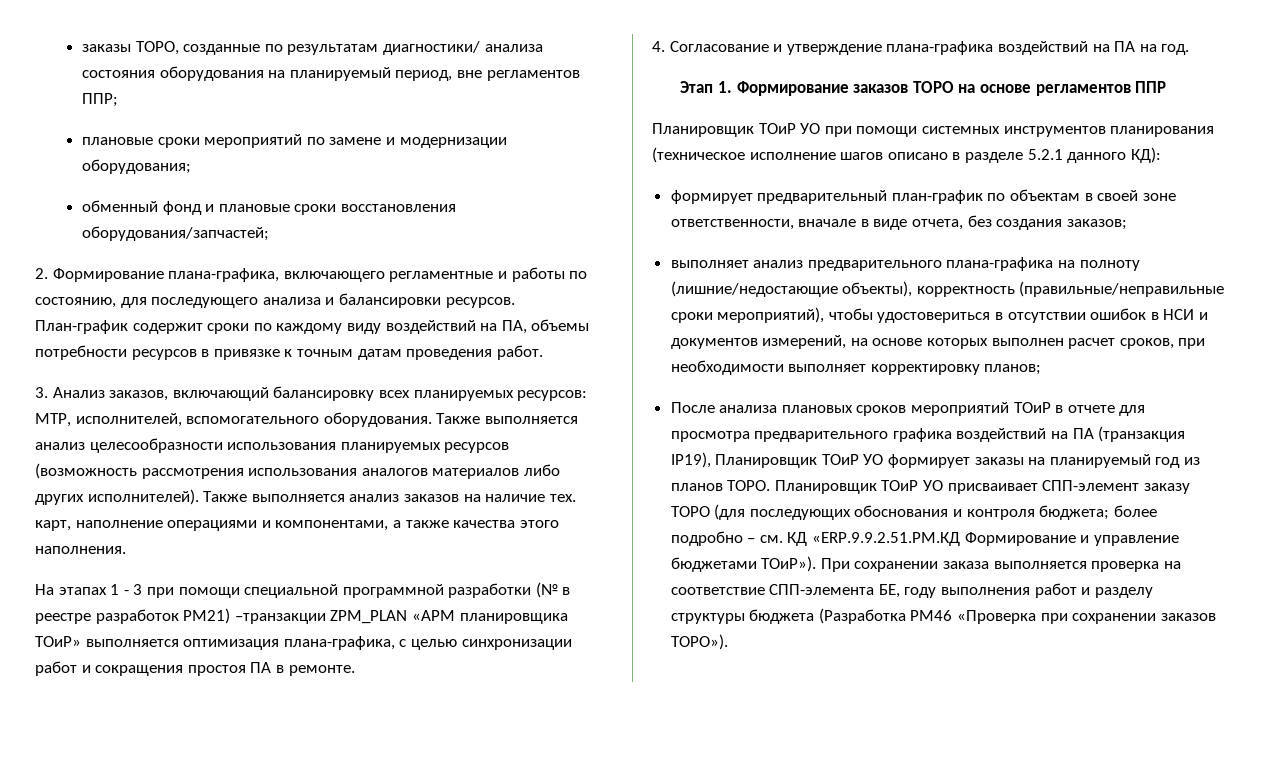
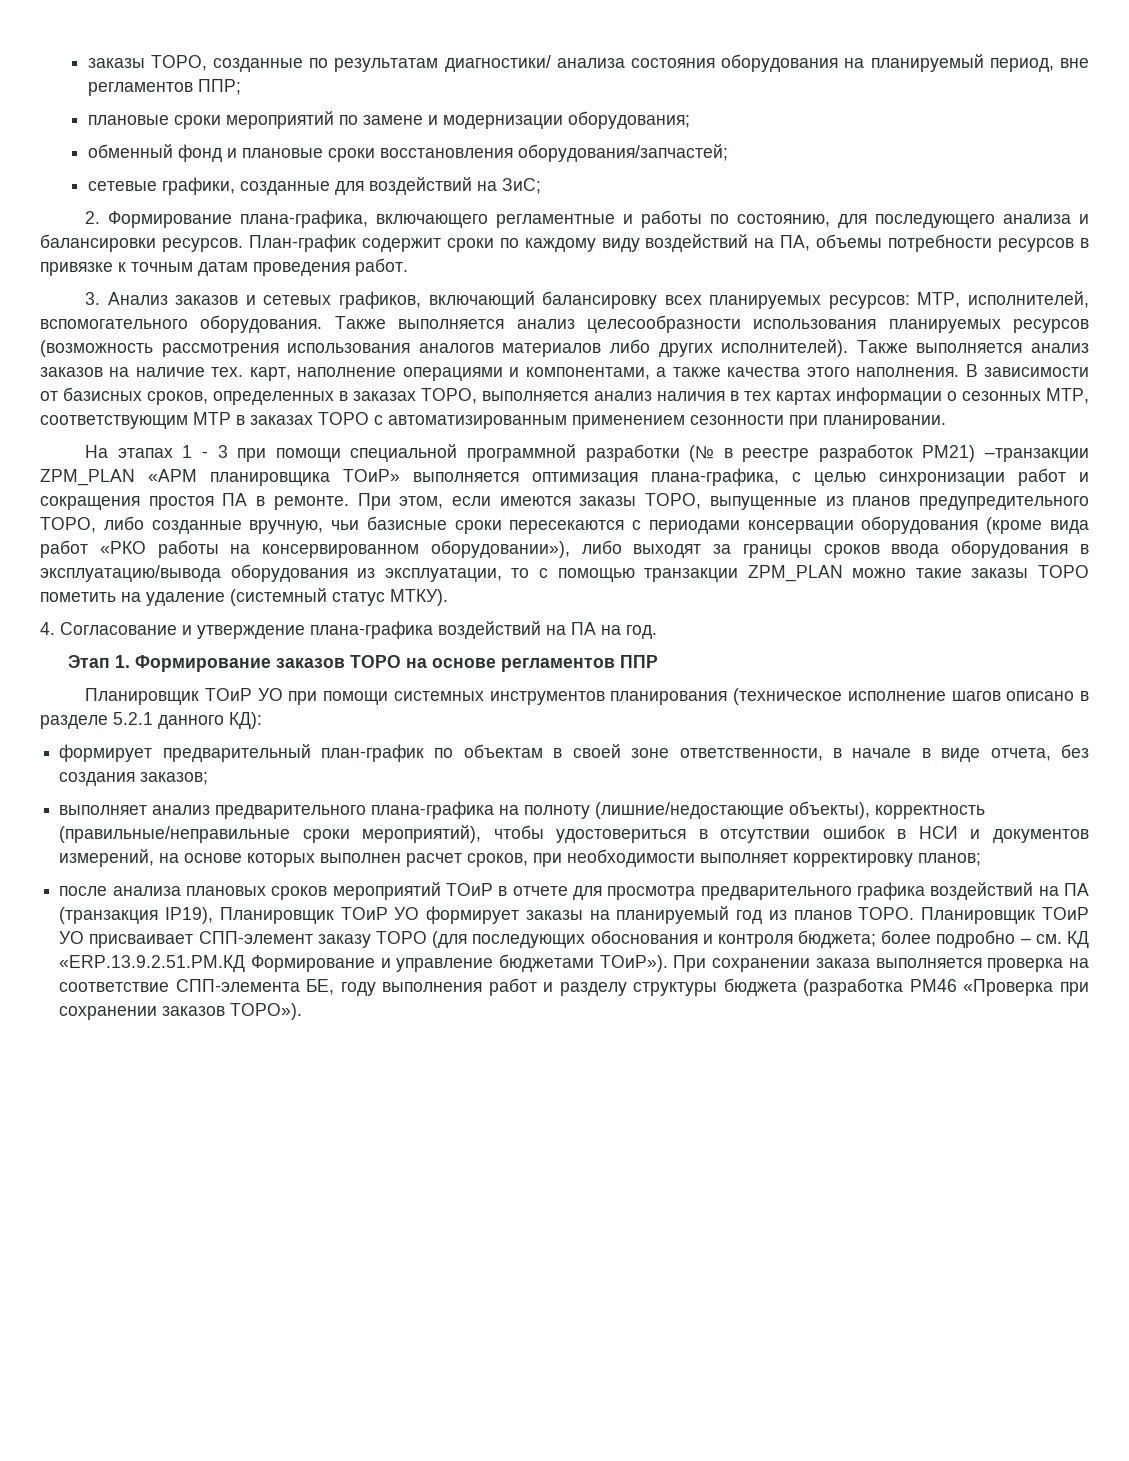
+ сетевые графики, созданные для воздействий на ЗиС;
- 3. Анализ заказов, включающий балансировку всех планируемых ресурсов: МТР, исполнителей, вспомогательного оборудования.
+ 3. Анализ заказов и сетевых графиков, включающий балансировку всех планируемых ресурсов: МТР, исполнителей, вспомогательного оборудования.
+ В зависимости от базисных сроков, определенных в заказах ТОРО, выполняется анализ наличия в тех картах информации о сезонных МТР, соответствующим МТР в заказах ТОРО с автоматизированным применением сезонности при планировании.
+ При этом, если имеются заказы ТОРО, выпущенные из планов предупредительного ТОРО, либо созданные вручную, чьи базисные сроки пересекаются с периодами консервации оборудования (кроме вида работ «РКО работы на консервированном оборудовании»), либо выходят за границы сроков ввода оборудования в эксплуатацию/вывода оборудования из эксплуатации, то с помощью транзакции ZPM_PLAN можно такие заказы ТОРО пометить на удаление (системный статус МТКУ).
- формирует предварительный план-график по объектам в своей зоне ответственности, вначале в виде отчета, без создания заказов;
+ формирует предварительный план-график по объектам в своей зоне ответственности, в начале в виде отчета, без создания заказов;
- После анализа плановых сроков мероприятий ТОиР в отчете для просмотра предварительного графика воздействий на ПА (транзакция IP19), Планировщик ТОиР УО формирует заказы на планируемый год из планов ТОРО.
+ после анализа плановых сроков мероприятий ТОиР в отчете для просмотра предварительного графика воздействий на ПА (транзакция IP19), Планировщик ТОиР УО формирует заказы на планируемый год из планов ТОРО.
- Планировщик ТОиР УО присваивает СПП-элемент заказу ТОРО (для последующих обоснования и контроля бюджета; более подробно – см. КД «ERP.9.9.2.51.PM.КД Формирование и управление бюджетами ТОиР»).
+ Планировщик ТОиР УО присваивает СПП-элемент заказу ТОРО (для последующих обоснования и контроля бюджета; более подробно – см. КД «ERP.13.9.2.51.PM.КД Формирование и управление бюджетами ТОиР»).
- При сохранении заказа выполняется проверка на соответствие СПП-элемента БЕ, году выполнения работ и разделу структуры бюджета (Разработка PM46 «Проверка при сохранении заказов ТОРО»).
+ При сохранении заказа выполняется проверка на соответствие СПП-элемента БЕ, году выполнения работ и разделу структуры бюджета (разработка PM46 «Проверка при сохранении заказов ТОРО»).

